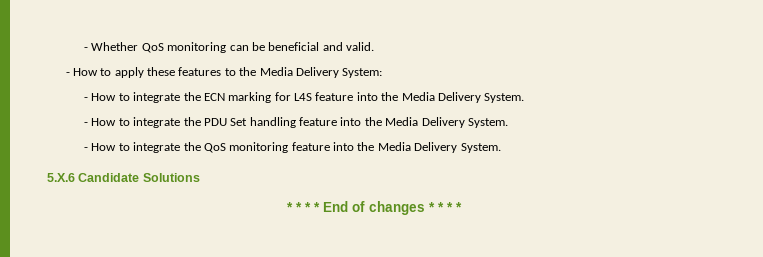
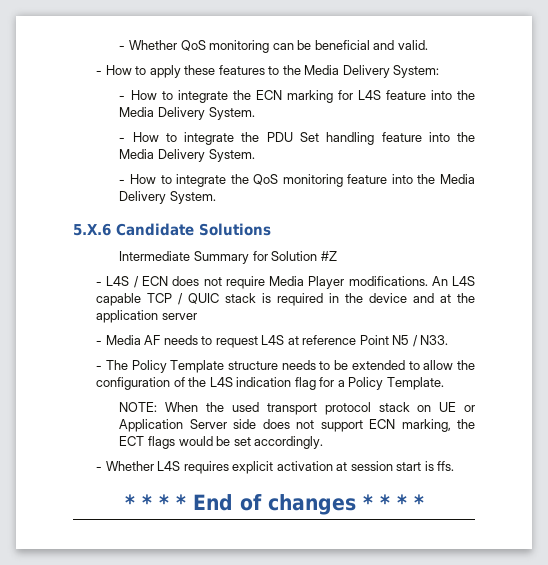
+ Intermediate Summary for Solution #Z
+ - L4S / ECN does not require Media Player modifications. An L4S capable TCP / QUIC stack is required in the device and at the application server
+ - Media AF needs to request L4S at reference Point N5 / N33.
+ - The Policy Template structure needs to be extended to allow the configuration of the L4S indication flag for a Policy Template.
+ NOTE: When the used transport protocol stack on UE or Application Server side does not support ECN marking, the ECT flags would be set accordingly.
+ - Whether L4S requires explicit activation at session start is ffs.

